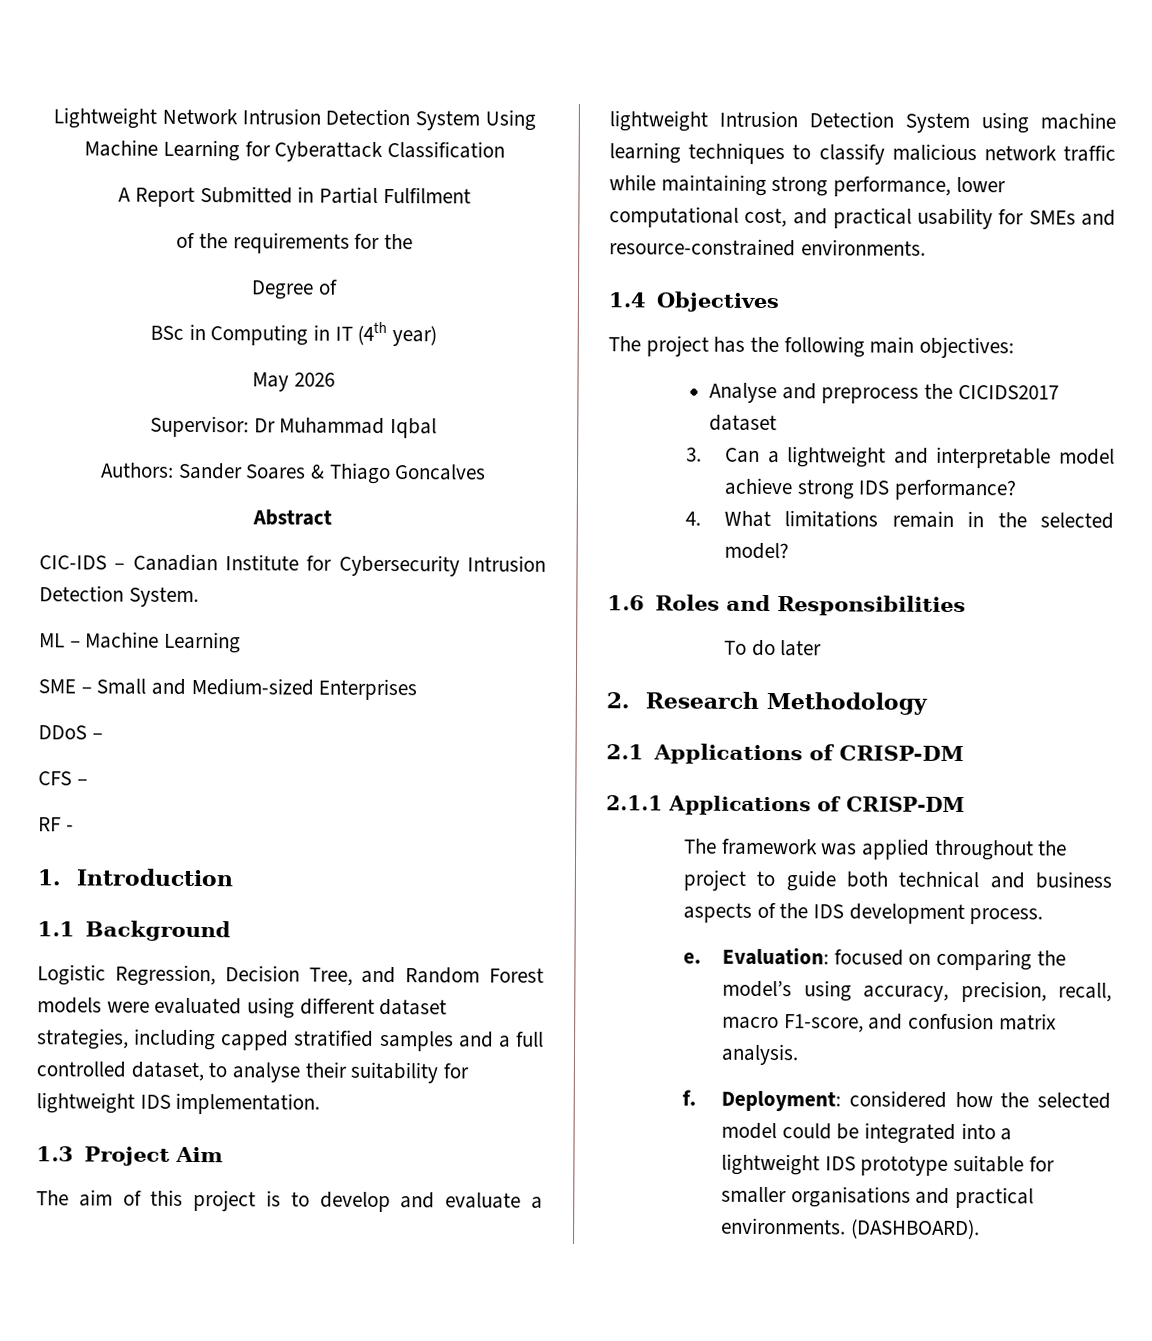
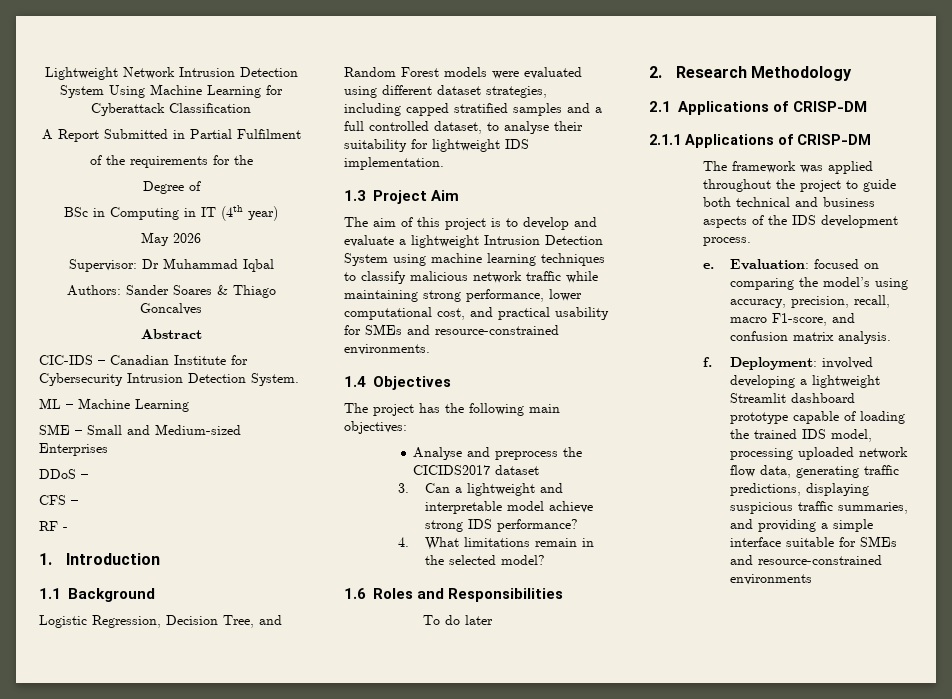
- Deployment: considered how the selected model could be integrated into a lightweight IDS prototype suitable for smaller organisations and practical environments. (DASHBOARD).
+ Deployment: involved developing a lightweight Streamlit dashboard prototype capable of loading the trained IDS model, processing uploaded network flow data, generating traffic predictions, displaying suspicious traffic summaries, and providing a simple interface suitable for SMEs and resource-constrained environments

